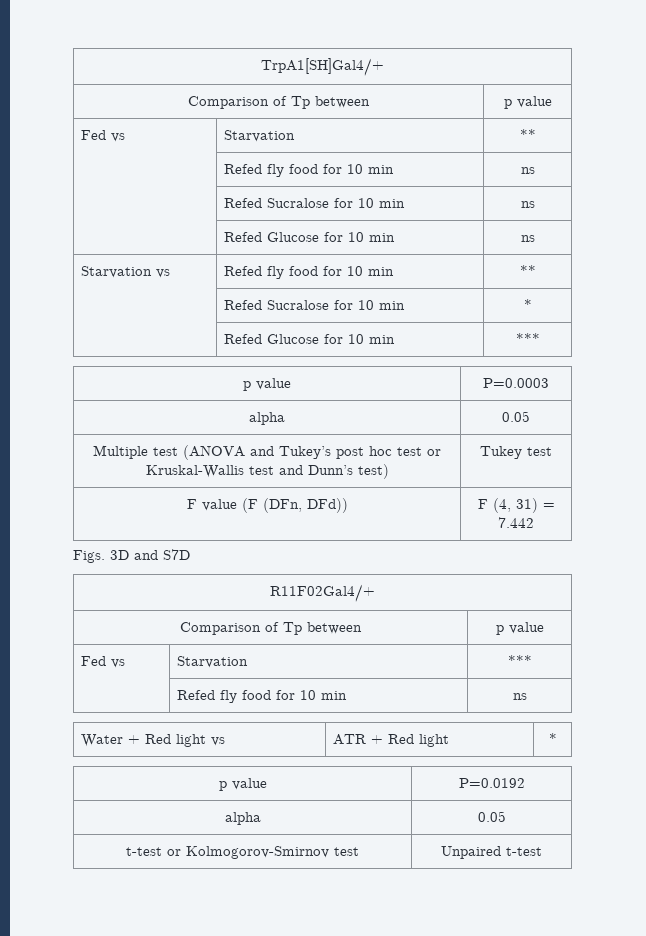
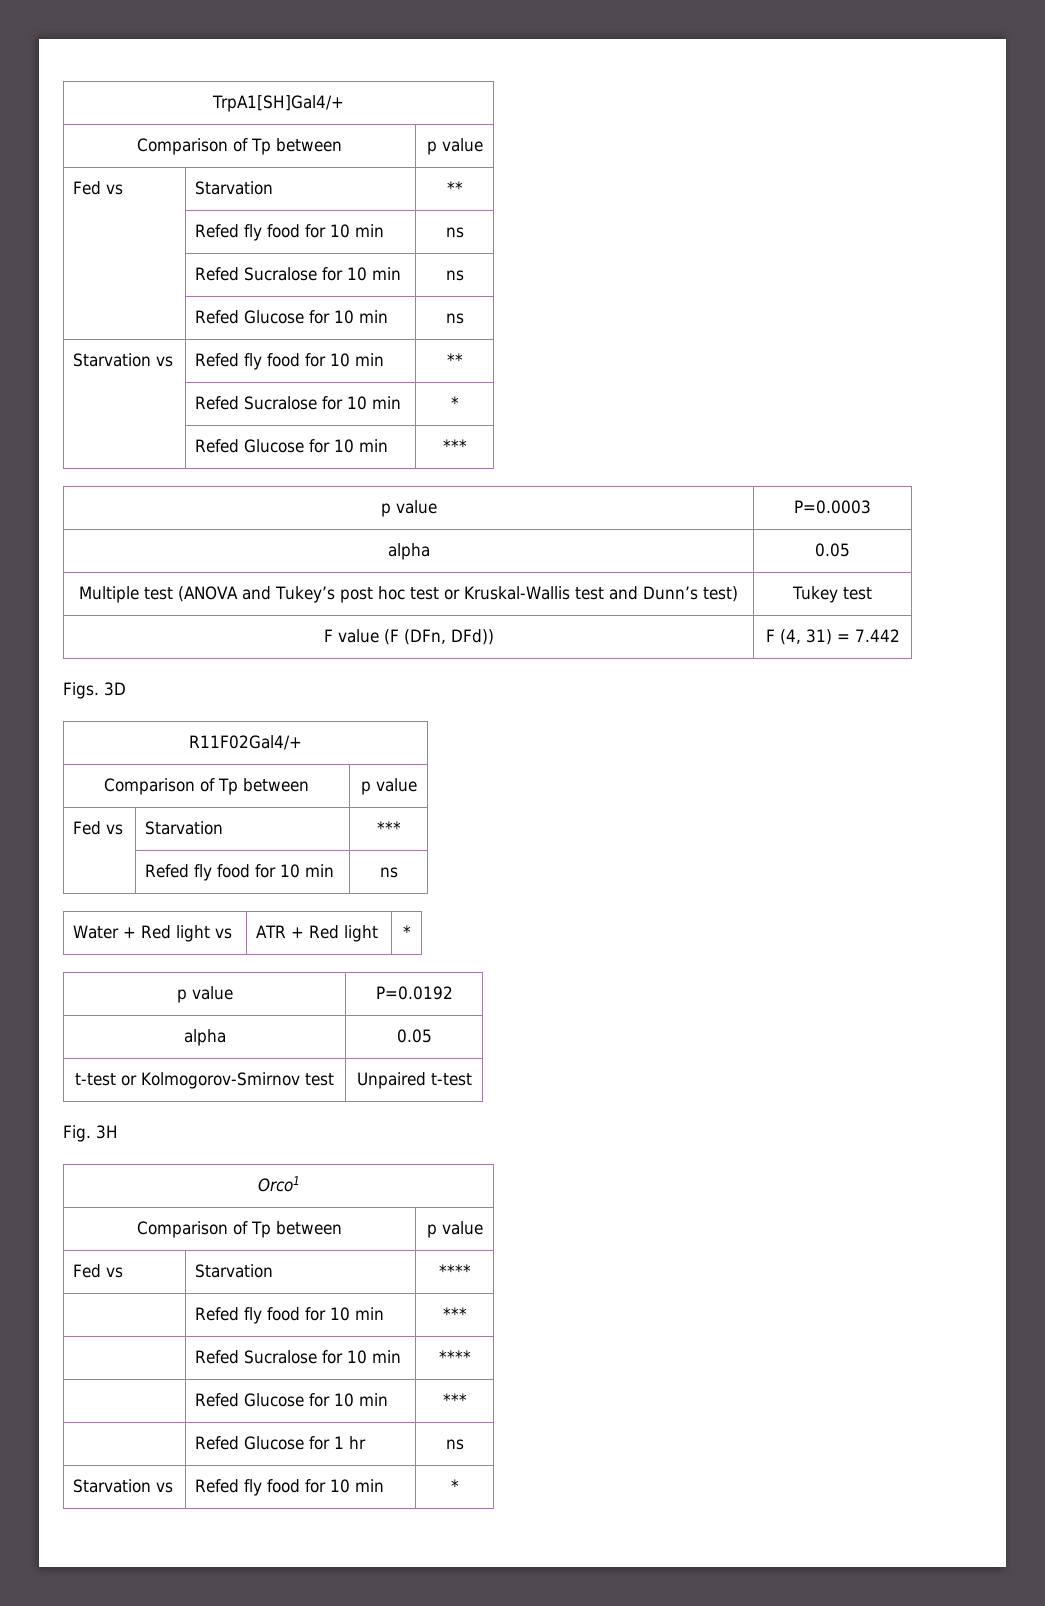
- Figs. 3D and S7D
+ Figs. 3D
+ Fig. 3H
+ Orco1
+ Comparison of Tp between | p value
+ Fed vs | Starvation | ****
+ | Refed fly food for 10 min | ***
+ | Refed Sucralose for 10 min | ****
+ | Refed Glucose for 10 min | ***
+ | Refed Glucose for 1 hr | ns
+ Starvation vs | Refed fly food for 10 min | *

